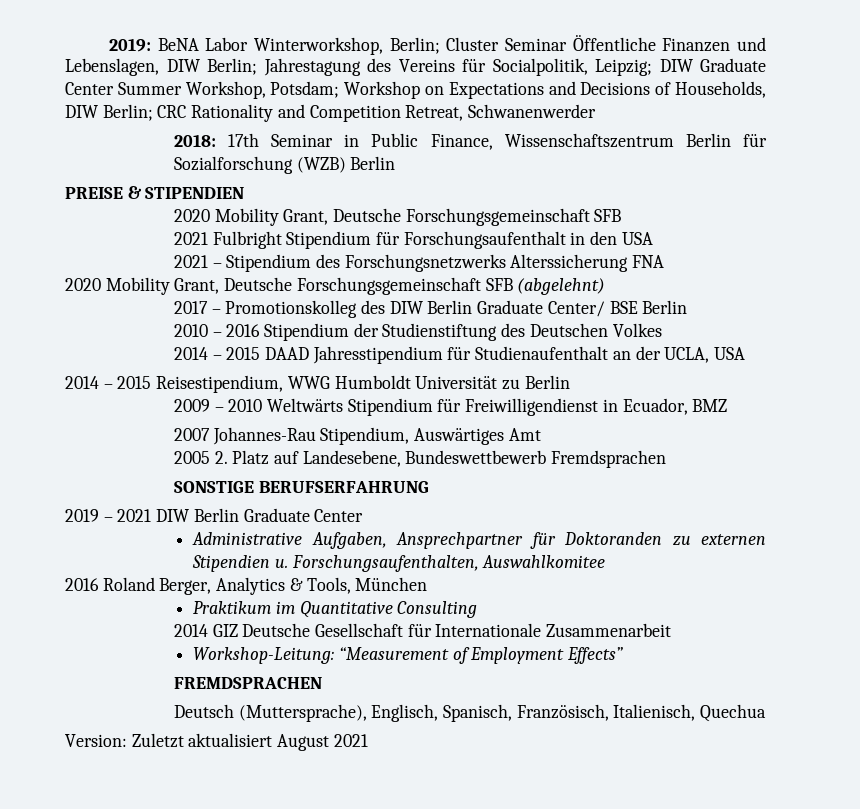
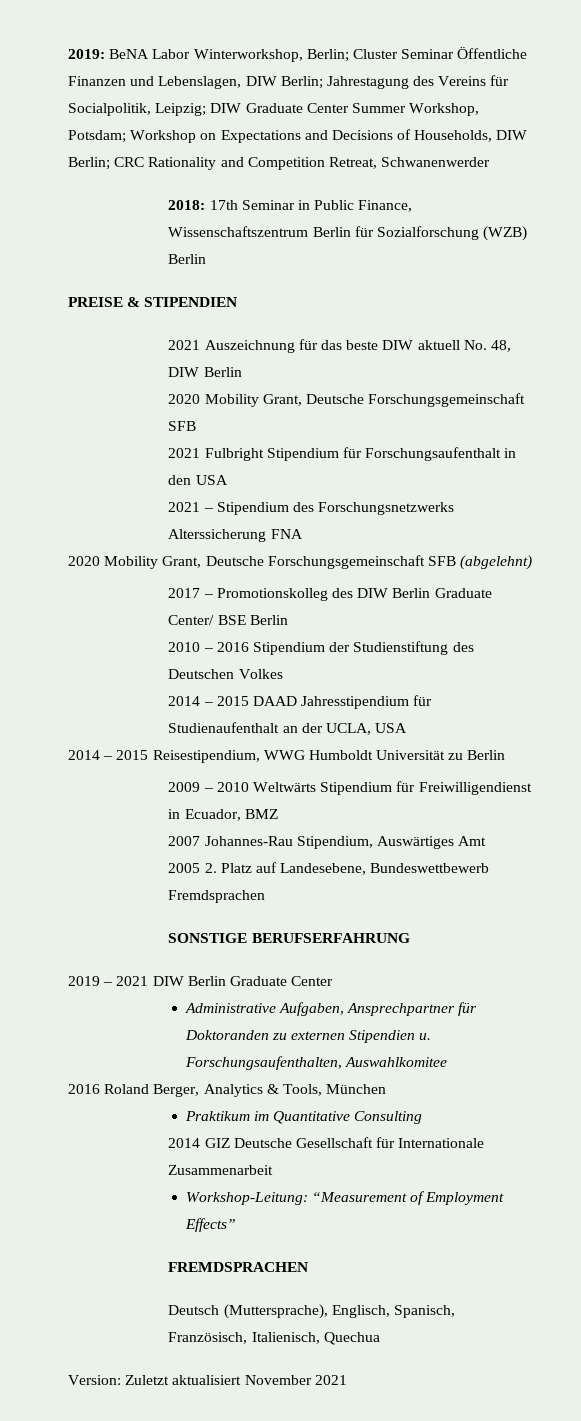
+ 2021 Auszeichnung für das beste DIW aktuell No. 48, DIW Berlin
- Version: Zuletzt aktualisiert August 2021
+ Version: Zuletzt aktualisiert November 2021

